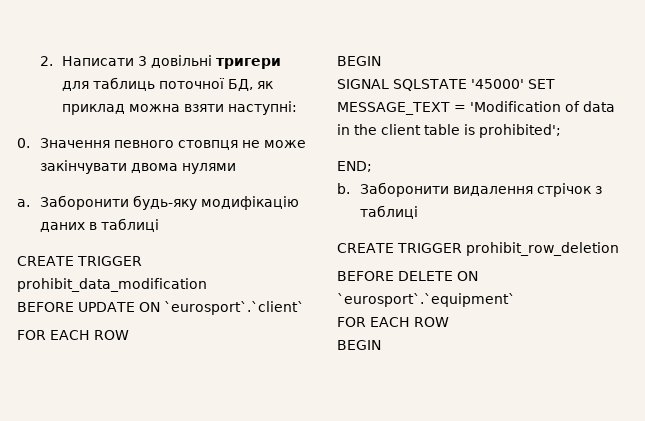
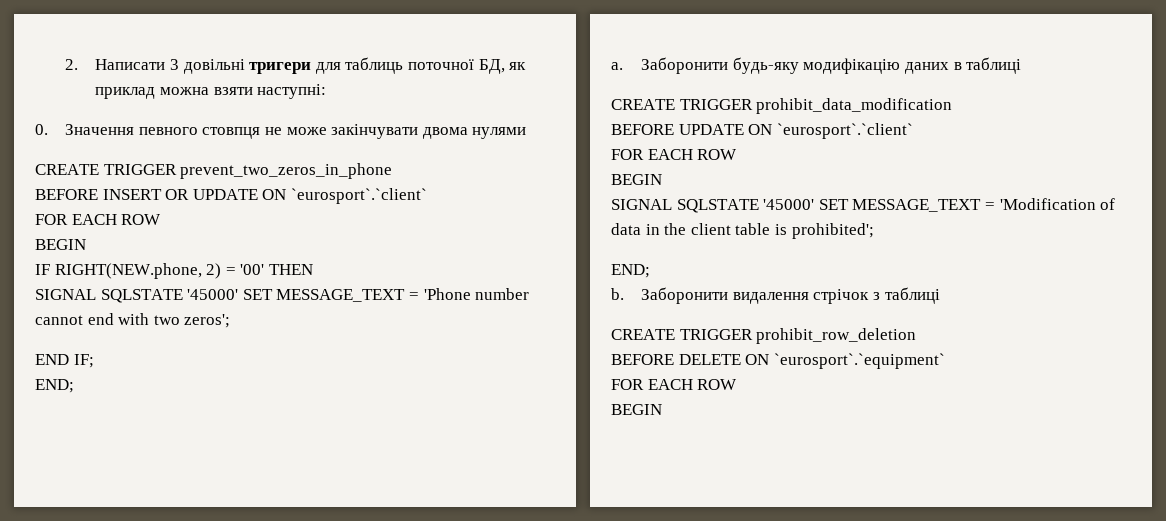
+ CREATE TRIGGER prevent_two_zeros_in_phone
+ BEFORE INSERT OR UPDATE ON `eurosport`.`client`
+ FOR EACH ROW
+ BEGIN
+ IF RIGHT(NEW.phone, 2) = '00' THEN
+ SIGNAL SQLSTATE '45000' SET MESSAGE_TEXT = 'Phone number cannot end with two zeros';
+ END IF;
+ END;

